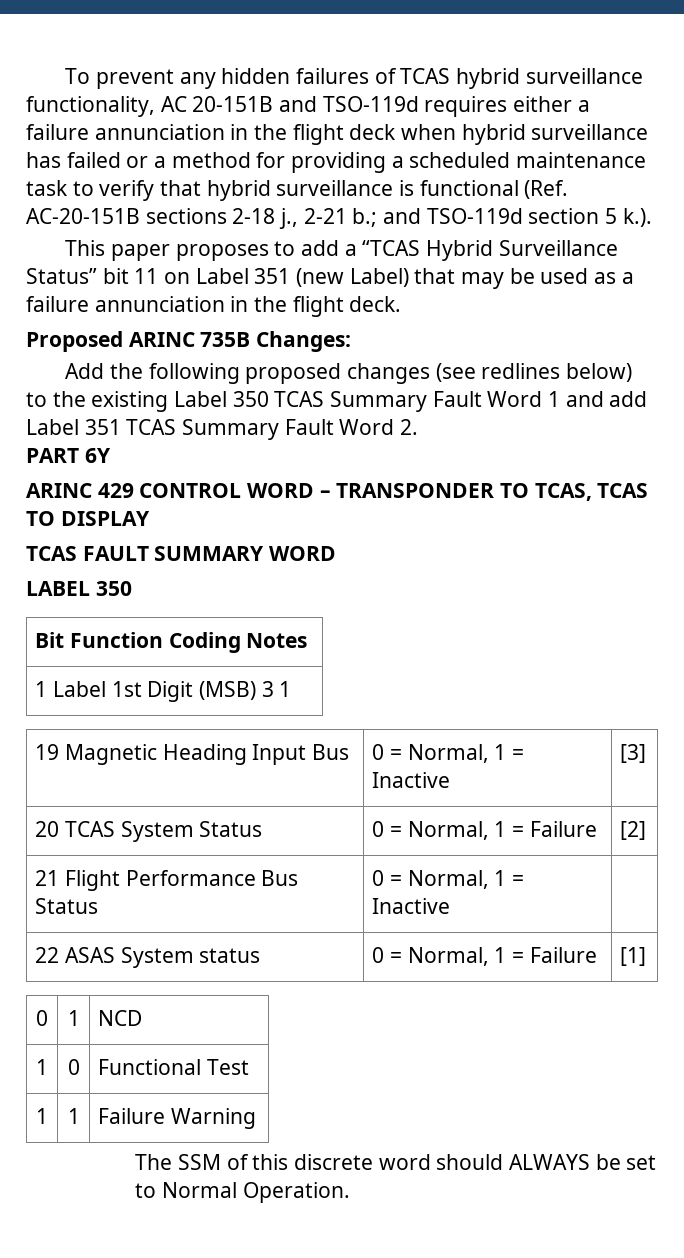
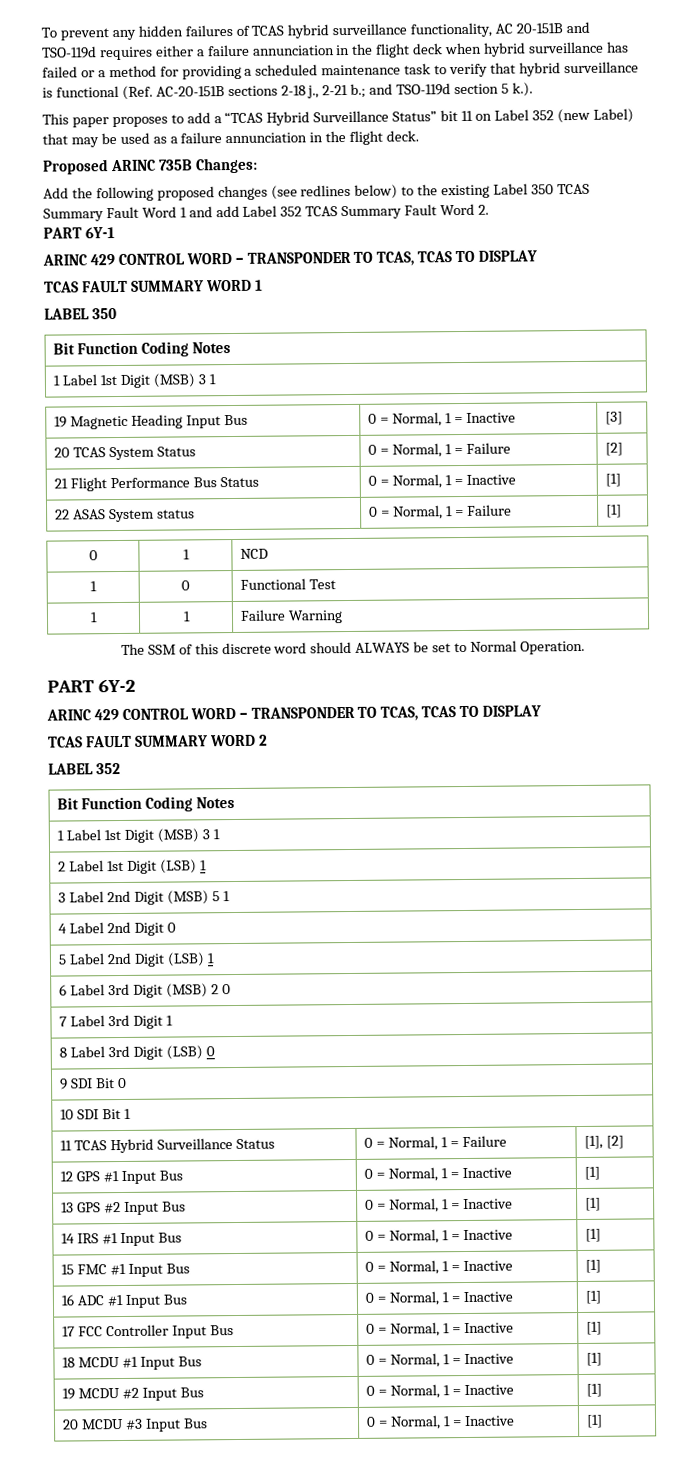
- This paper proposes to add a “TCAS Hybrid Surveillance Status” bit 11 on Label 351 (new Label) that may be used as a failure annunciation in the flight deck.
+ This paper proposes to add a “TCAS Hybrid Surveillance Status” bit 11 on Label 352 (new Label) that may be used as a failure annunciation in the flight deck.
- Add the following proposed changes (see redlines below) to the existing Label 350 TCAS Summary Fault Word 1 and add Label 351 TCAS Summary Fault Word 2.
+ Add the following proposed changes (see redlines below) to the existing Label 350 TCAS Summary Fault Word 1 and add Label 352 TCAS Summary Fault Word 2.
- PART 6Y
+ PART 6Y-1
- TCAS FAULT SUMMARY WORD
+ TCAS FAULT SUMMARY WORD 1
- 21 Flight Performance Bus Status | 0 = Normal, 1 = Inactive |
+ 21 Flight Performance Bus Status | 0 = Normal, 1 = Inactive | [1]
+ PART 6Y-2
+ ARINC 429 CONTROL WORD – TRANSPONDER TO TCAS, TCAS TO DISPLAY
+ TCAS FAULT SUMMARY WORD 2
+ LABEL 352
+ Bit Function Coding Notes
+ 1 Label 1st Digit (MSB) 3 1
+ 2 Label 1st Digit (LSB) 1
+ 3 Label 2nd Digit (MSB) 5 1
+ 4 Label 2nd Digit 0
+ 5 Label 2nd Digit (LSB) 1
+ 6 Label 3rd Digit (MSB) 2 0
+ 7 Label 3rd Digit 1
+ 8 Label 3rd Digit (LSB) 0
+ 9 SDI Bit 0
+ 10 SDI Bit 1
+ 11 TCAS Hybrid Surveillance Status | 0 = Normal, 1 = Failure | [1], [2]
+ 12 GPS #1 Input Bus | 0 = Normal, 1 = Inactive | [1]
+ 13 GPS #2 Input Bus | 0 = Normal, 1 = Inactive | [1]
+ 14 IRS #1 Input Bus | 0 = Normal, 1 = Inactive | [1]
+ 15 FMC #1 Input Bus | 0 = Normal, 1 = Inactive | [1]
+ 16 ADC #1 Input Bus | 0 = Normal, 1 = Inactive | [1]
+ 17 FCC Controller Input Bus | 0 = Normal, 1 = Inactive | [1]
+ 18 MCDU #1 Input Bus | 0 = Normal, 1 = Inactive | [1]
+ 19 MCDU #2 Input Bus | 0 = Normal, 1 = Inactive | [1]
+ 20 MCDU #3 Input Bus | 0 = Normal, 1 = Inactive | [1]

